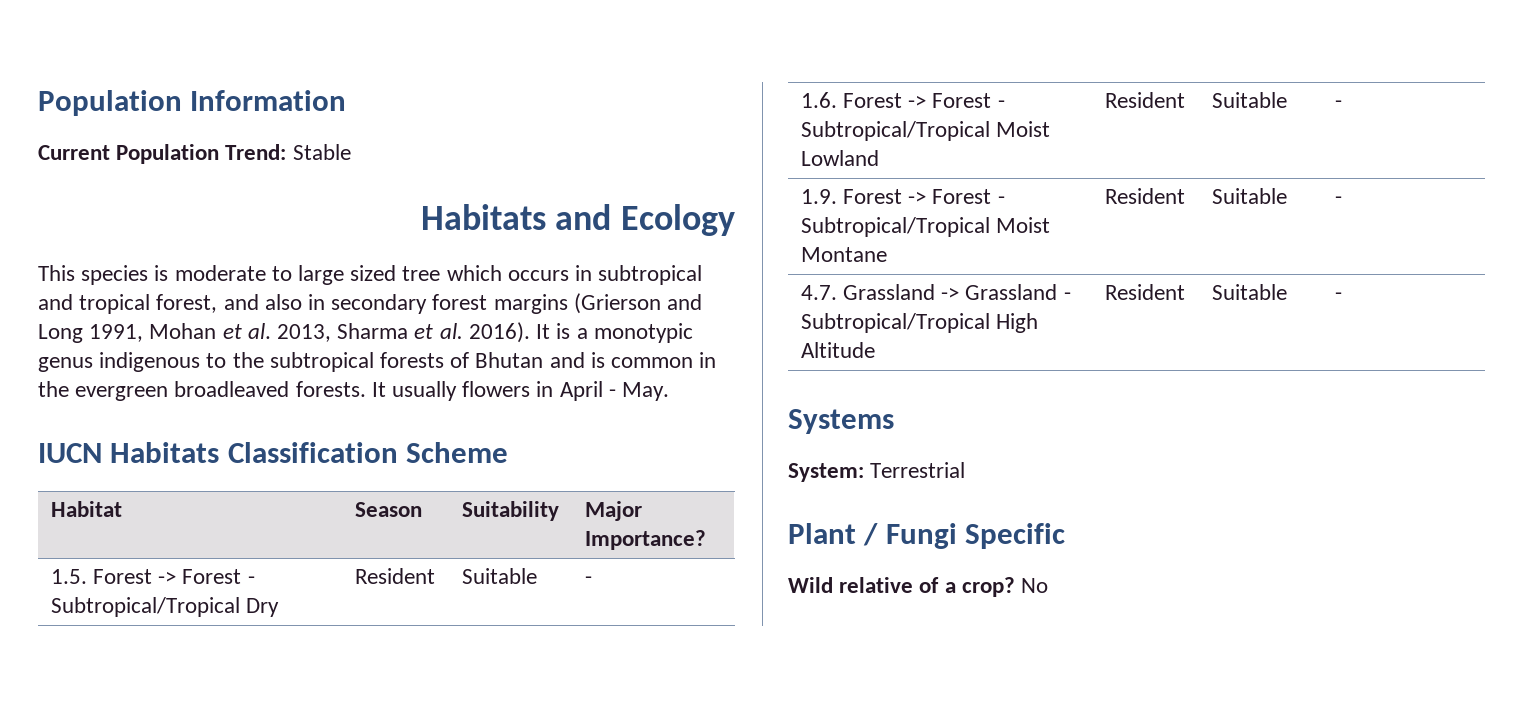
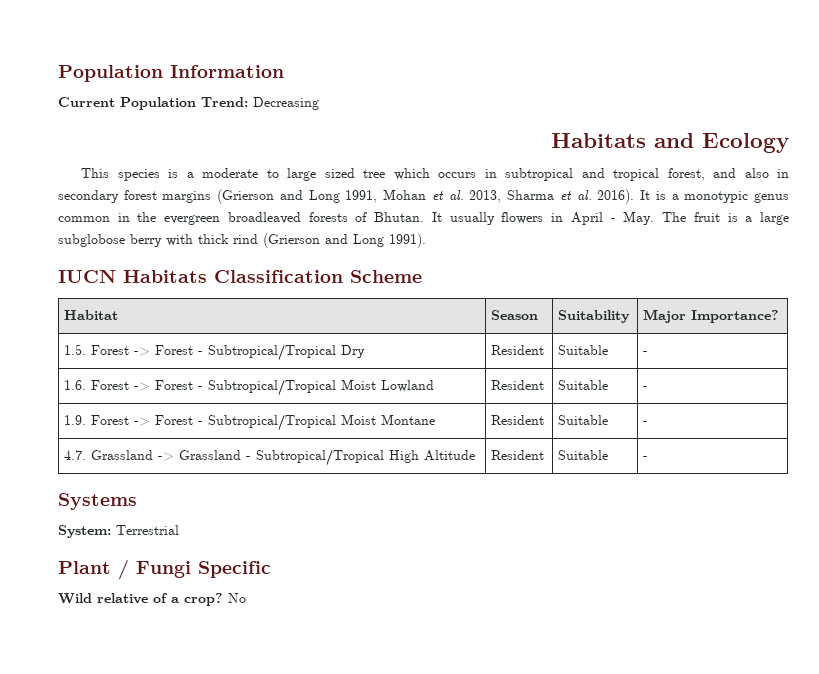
- Current Population Trend: Stable
+ Current Population Trend: Decreasing
- This species is moderate to large sized tree which occurs in subtropical and tropical forest, and also in secondary forest margins (Grierson and Long 1991, Mohan et al. 2013, Sharma et al. 2016).
+ This species is a moderate to large sized tree which occurs in subtropical and tropical forest, and also in secondary forest margins (Grierson and Long 1991, Mohan et al. 2013, Sharma et al. 2016).
- It is a monotypic genus indigenous to the subtropical forests of Bhutan and is common in the evergreen broadleaved forests.
+ It is a monotypic genus common in the evergreen broadleaved forests of Bhutan.
- It usually flowers in April - May.
+ It usually flowers in April - May. The fruit is a large subglobose berry with thick rind (Grierson and Long 1991).

